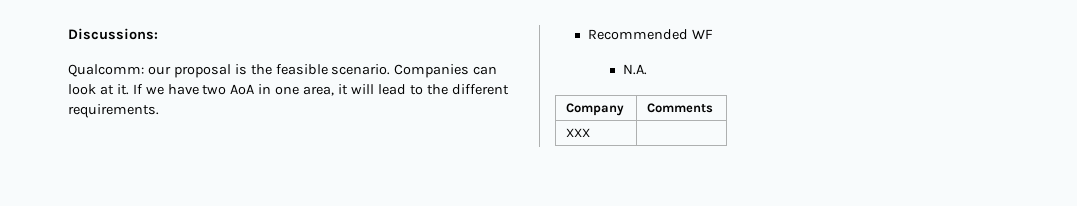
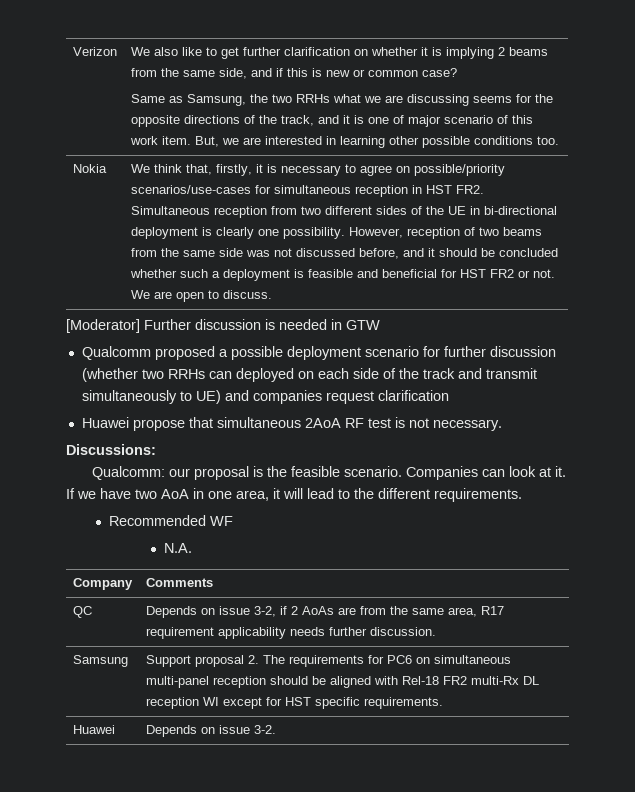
+ Verizon | We also like to get further clarification on whether it is implying 2 beams from the same side, and if this is new or common case?
+ Same as Samsung, the two RRHs what we are discussing seems for the opposite directions of the track, and it is one of major scenario of this work item. But, we are interested in learning other possible conditions too.
+ Nokia | We think that, firstly, it is necessary to agree on possible/priority scenarios/use-cases for simultaneous reception in HST FR2. Simultaneous reception from two different sides of the UE in bi-directional deployment is clearly one possibility. However, reception of two beams from the same side was not discussed before, and it should be concluded whether such a deployment is feasible and beneficial for HST FR2 or not. We are open to discuss.
+ [Moderator] Further discussion is needed in GTW
+ Qualcomm proposed a possible deployment scenario for further discussion (whether two RRHs can deployed on each side of the track and transmit simultaneously to UE) and companies request clarification
+ Huawei propose that simultaneous 2AoA RF test is not necessary.
- XXX |
+ QC | Depends on issue 3-2, if 2 AoAs are from the same area, R17 requirement applicability needs further discussion.
+ Samsung | Support proposal 2. The requirements for PC6 on simultaneous multi-panel reception should be aligned with Rel-18 FR2 multi-Rx DL reception WI except for HST specific requirements.
+ Huawei | Depends on issue 3-2.

